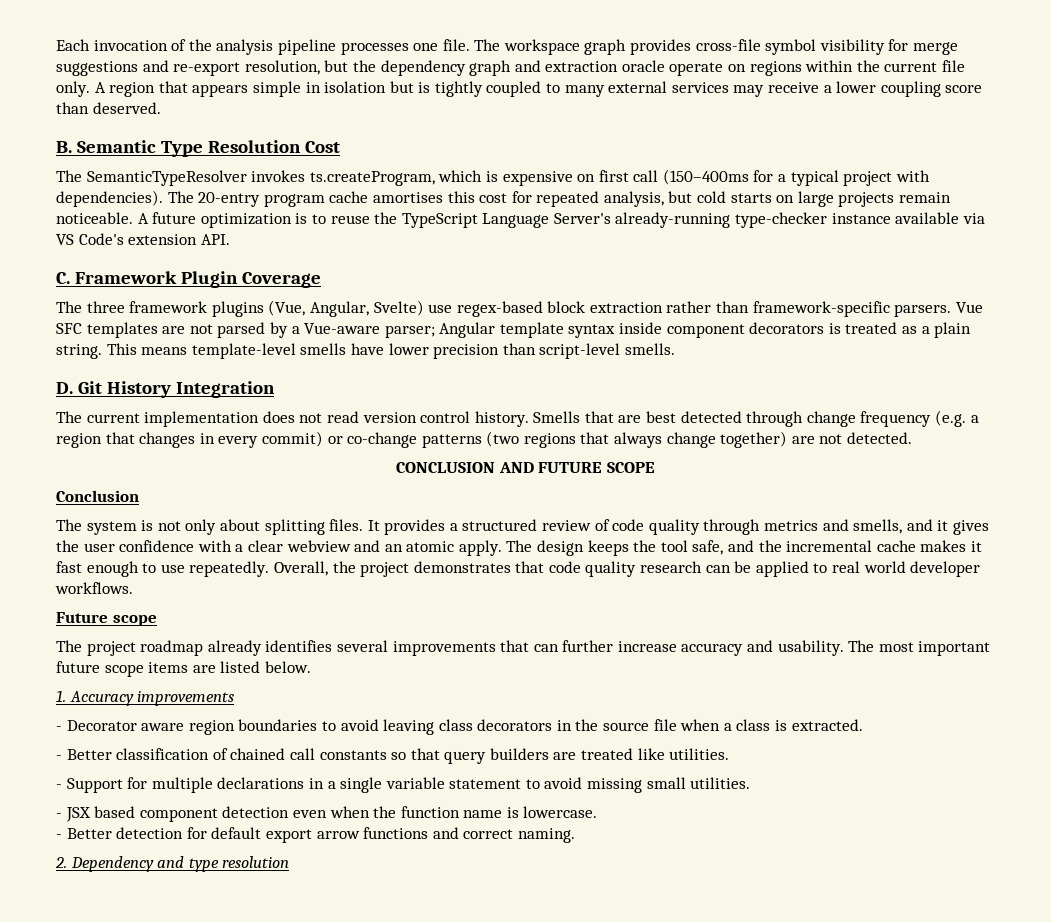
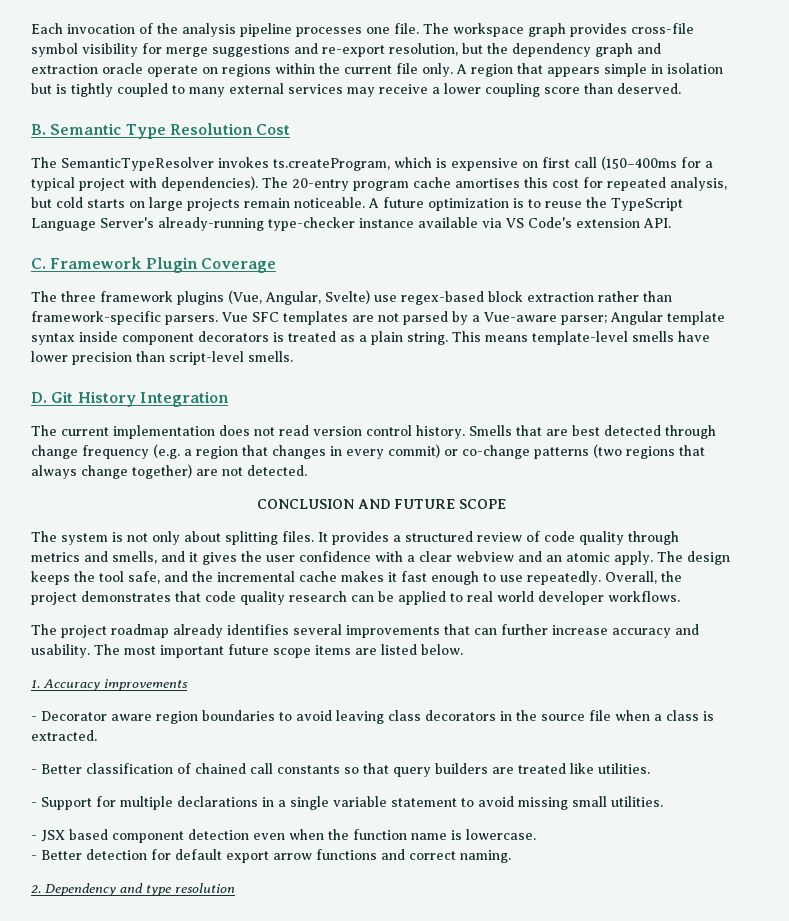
- Conclusion
- Future scope

